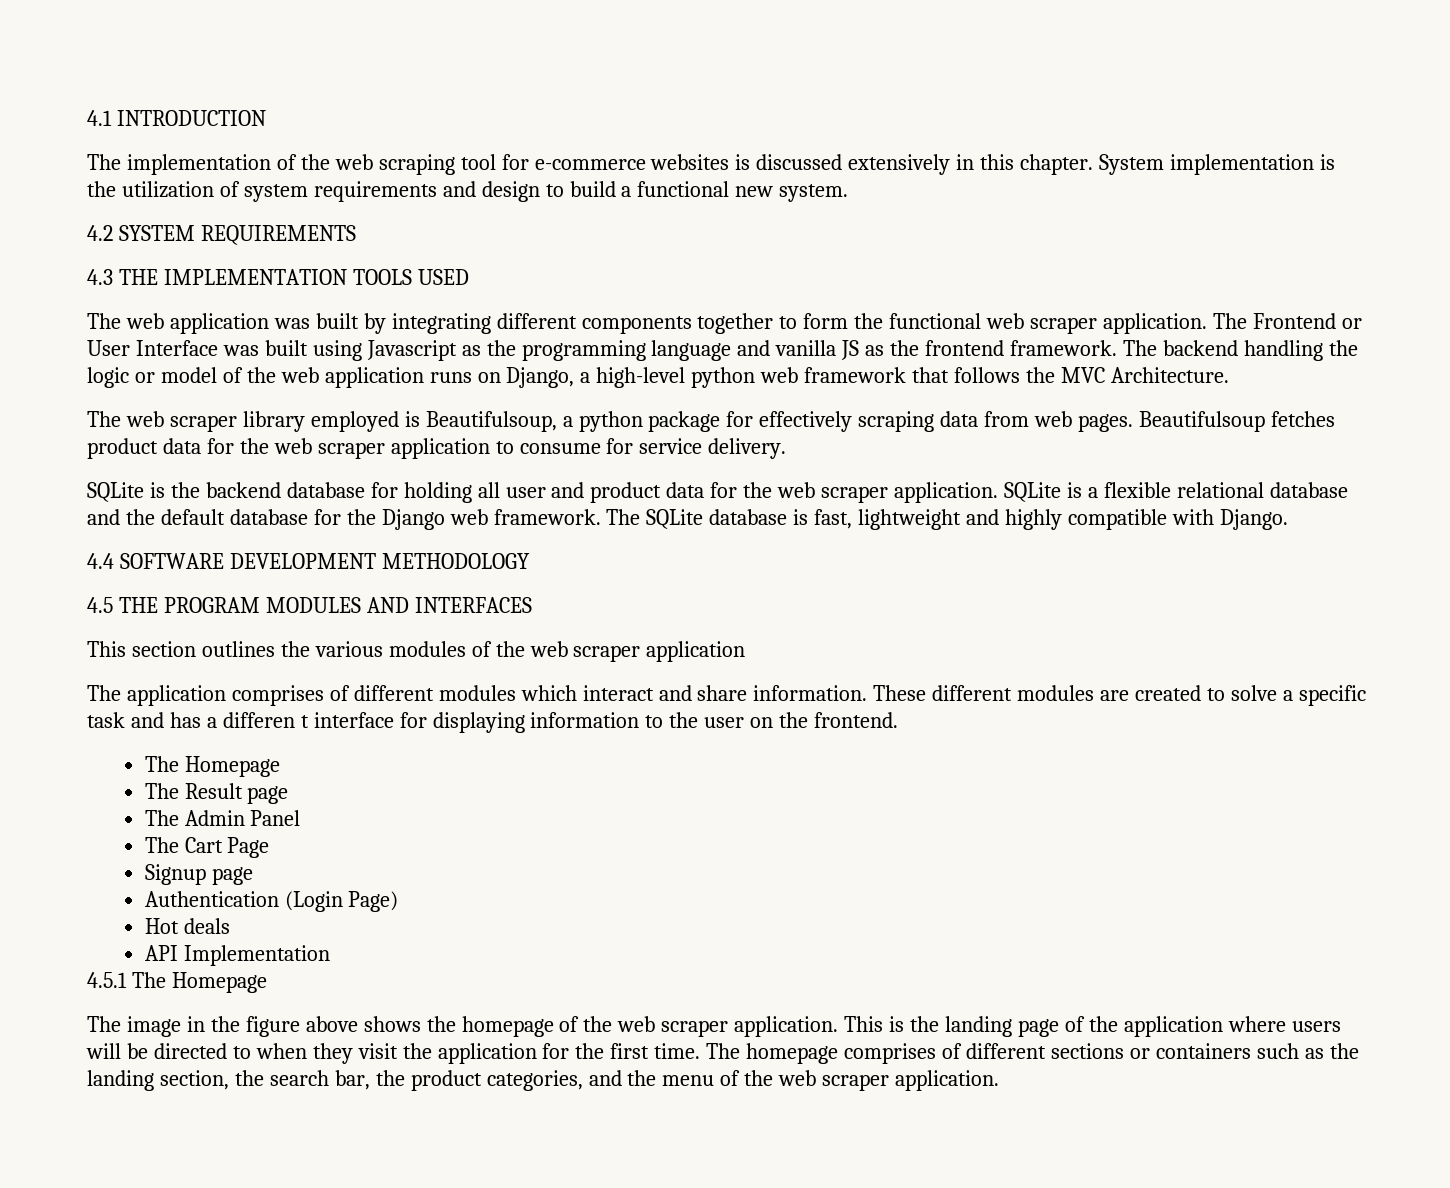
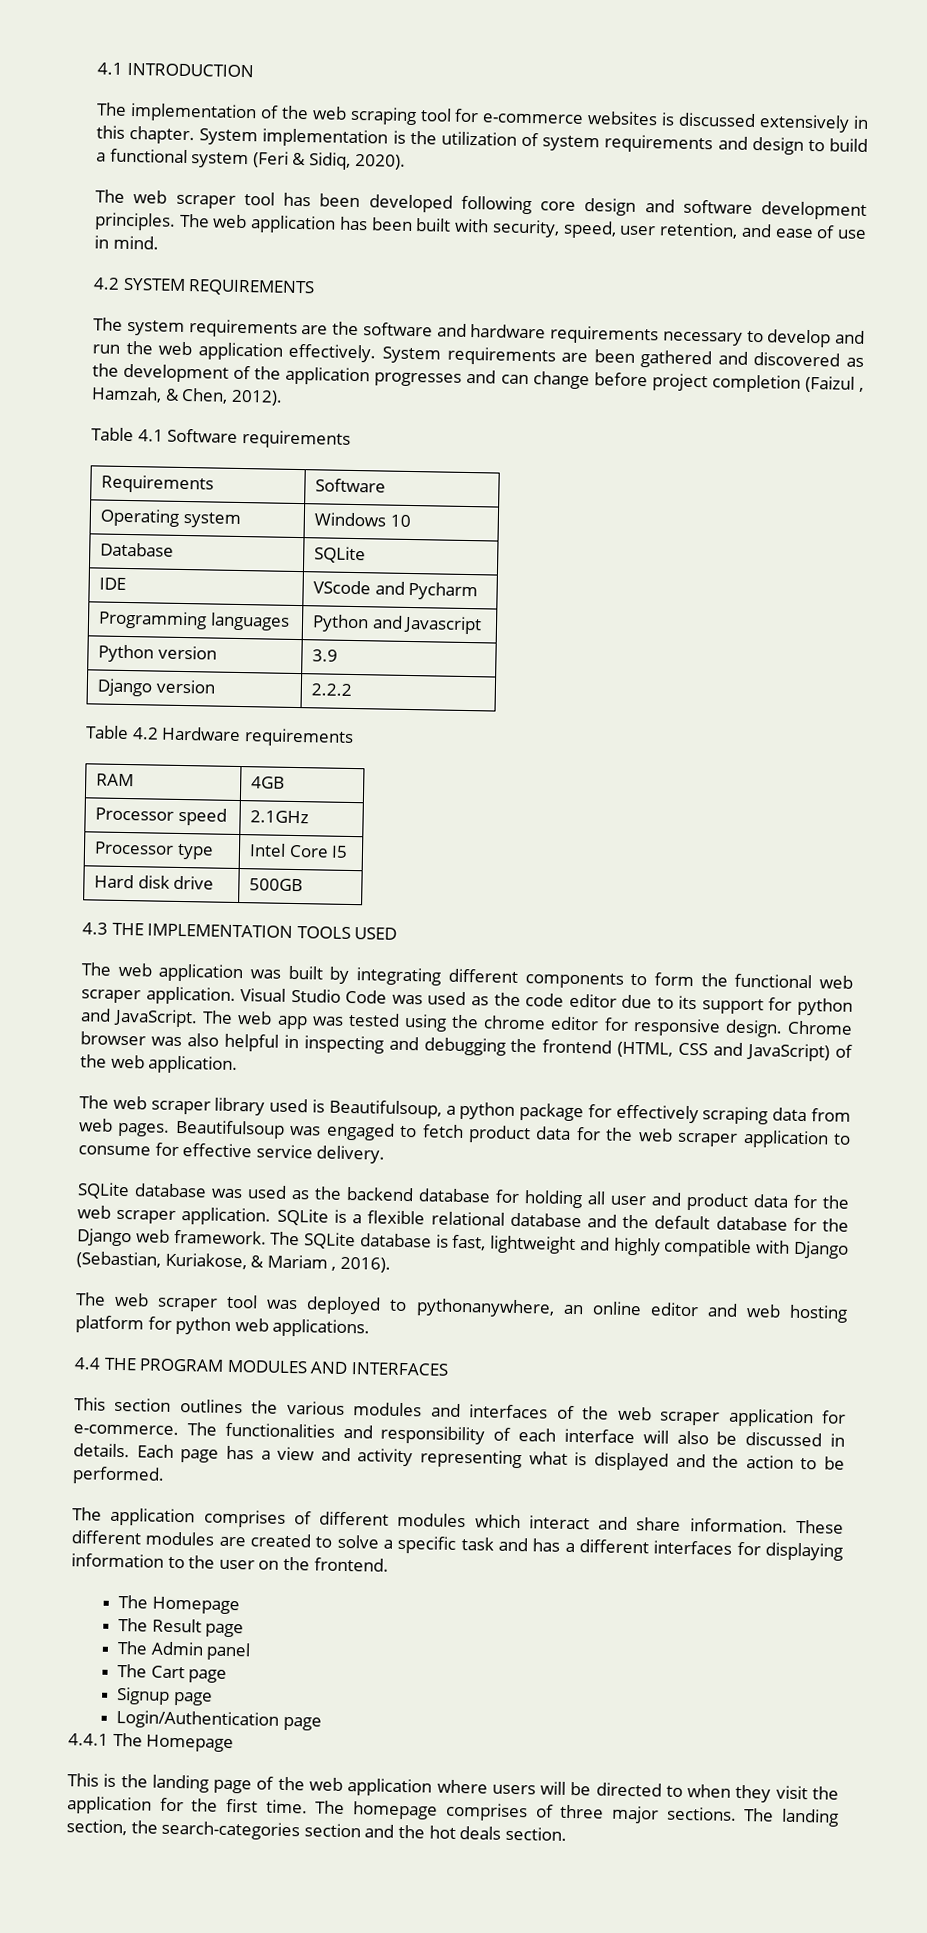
- System implementation is the utilization of system requirements and design to build a functional new system.
+ System implementation is the utilization of system requirements and design to build a functional system (Feri & Sidiq, 2020).
+ The web scraper tool has been developed following core design and software development principles. The web application has been built with security, speed, user retention, and ease of use in mind.
  4.2 SYSTEM REQUIREMENTS
+ The system requirements are the software and hardware requirements necessary to develop and run the web application effectively. System requirements are been gathered and discovered as the development of the application progresses and can change before project completion (Faizul , Hamzah, & Chen, 2012).
+ Table 4.1 Software requirements
+ Requirements | Software
+ Operating system | Windows 10
+ Database | SQLite
+ IDE | VScode and Pycharm
+ Programming languages | Python and Javascript
+ Python version | 3.9
+ Django version | 2.2.2
+ Table 4.2 Hardware requirements
+ RAM | 4GB
+ Processor speed | 2.1GHz
+ Processor type | Intel Core I5
+ Hard disk drive | 500GB
- The web application was built by integrating different components together to form the functional web scraper application.
+ The web application was built by integrating different components to form the functional web scraper application.
- The Frontend or User Interface was built using Javascript as the programming language and vanilla JS as the frontend framework. The backend handling the logic or model of the web application runs on Django, a high-level python web framework that follows the MVC Architecture.
+ Visual Studio Code was used as the code editor due to its support for python and JavaScript. The web app was tested using the chrome editor for responsive design. Chrome browser was also helpful in inspecting and debugging the frontend (HTML, CSS and JavaScript) of the web application.
- The web scraper library employed is Beautifulsoup, a python package for effectively scraping data from web pages.
+ The web scraper library used is Beautifulsoup, a python package for effectively scraping data from web pages.
- Beautifulsoup fetches product data for the web scraper application to consume for service delivery.
+ Beautifulsoup was engaged to fetch product data for the web scraper application to consume for effective service delivery.
- SQLite is the backend database for holding all user and product data for the web scraper application.
+ SQLite database was used as the backend database for holding all user and product data for the web scraper application.
- The SQLite database is fast, lightweight and highly compatible with Django.
- 4.4 SOFTWARE DEVELOPMENT METHODOLOGY
- 4.5 THE PROGRAM MODULES AND INTERFACES
+ The SQLite database is fast, lightweight and highly compatible with Django (Sebastian, Kuriakose, & Mariam , 2016).
+ The web scraper tool was deployed to pythonanywhere, an online editor and web hosting platform for python web applications.
+ 4.4 THE PROGRAM MODULES AND INTERFACES
- This section outlines the various modules of the web scraper application
+ This section outlines the various modules and interfaces of the web scraper application for e-commerce. The functionalities and responsibility of each interface will also be discussed in details. Each page has a view and activity representing what is displayed and the action to be performed.
- These different modules are created to solve a specific task and has a differen t interface for displaying information to the user on the frontend.
+ These different modules are created to solve a specific task and has a different interfaces for displaying information to the user on the frontend.
- The Admin Panel
+ The Admin panel
- The Cart Page
+ The Cart page
- Authentication (Login Page)
- Hot deals
- API Implementation
- 4.5.1 The Homepage
- The image in the figure above shows the homepage of the web scraper application. This is the landing page of the application where users will be directed to when they visit the application for the first time.
+ Login/Authentication page
+ 4.4.1 The Homepage
+ This is the landing page of the web application where users will be directed to when they visit the application for the first time.
- The homepage comprises of different sections or containers such as the landing section, the search bar, the product categories, and the menu of the web scraper application.
+ The homepage comprises of three major sections. The landing section, the search-categories section and the hot deals section.

